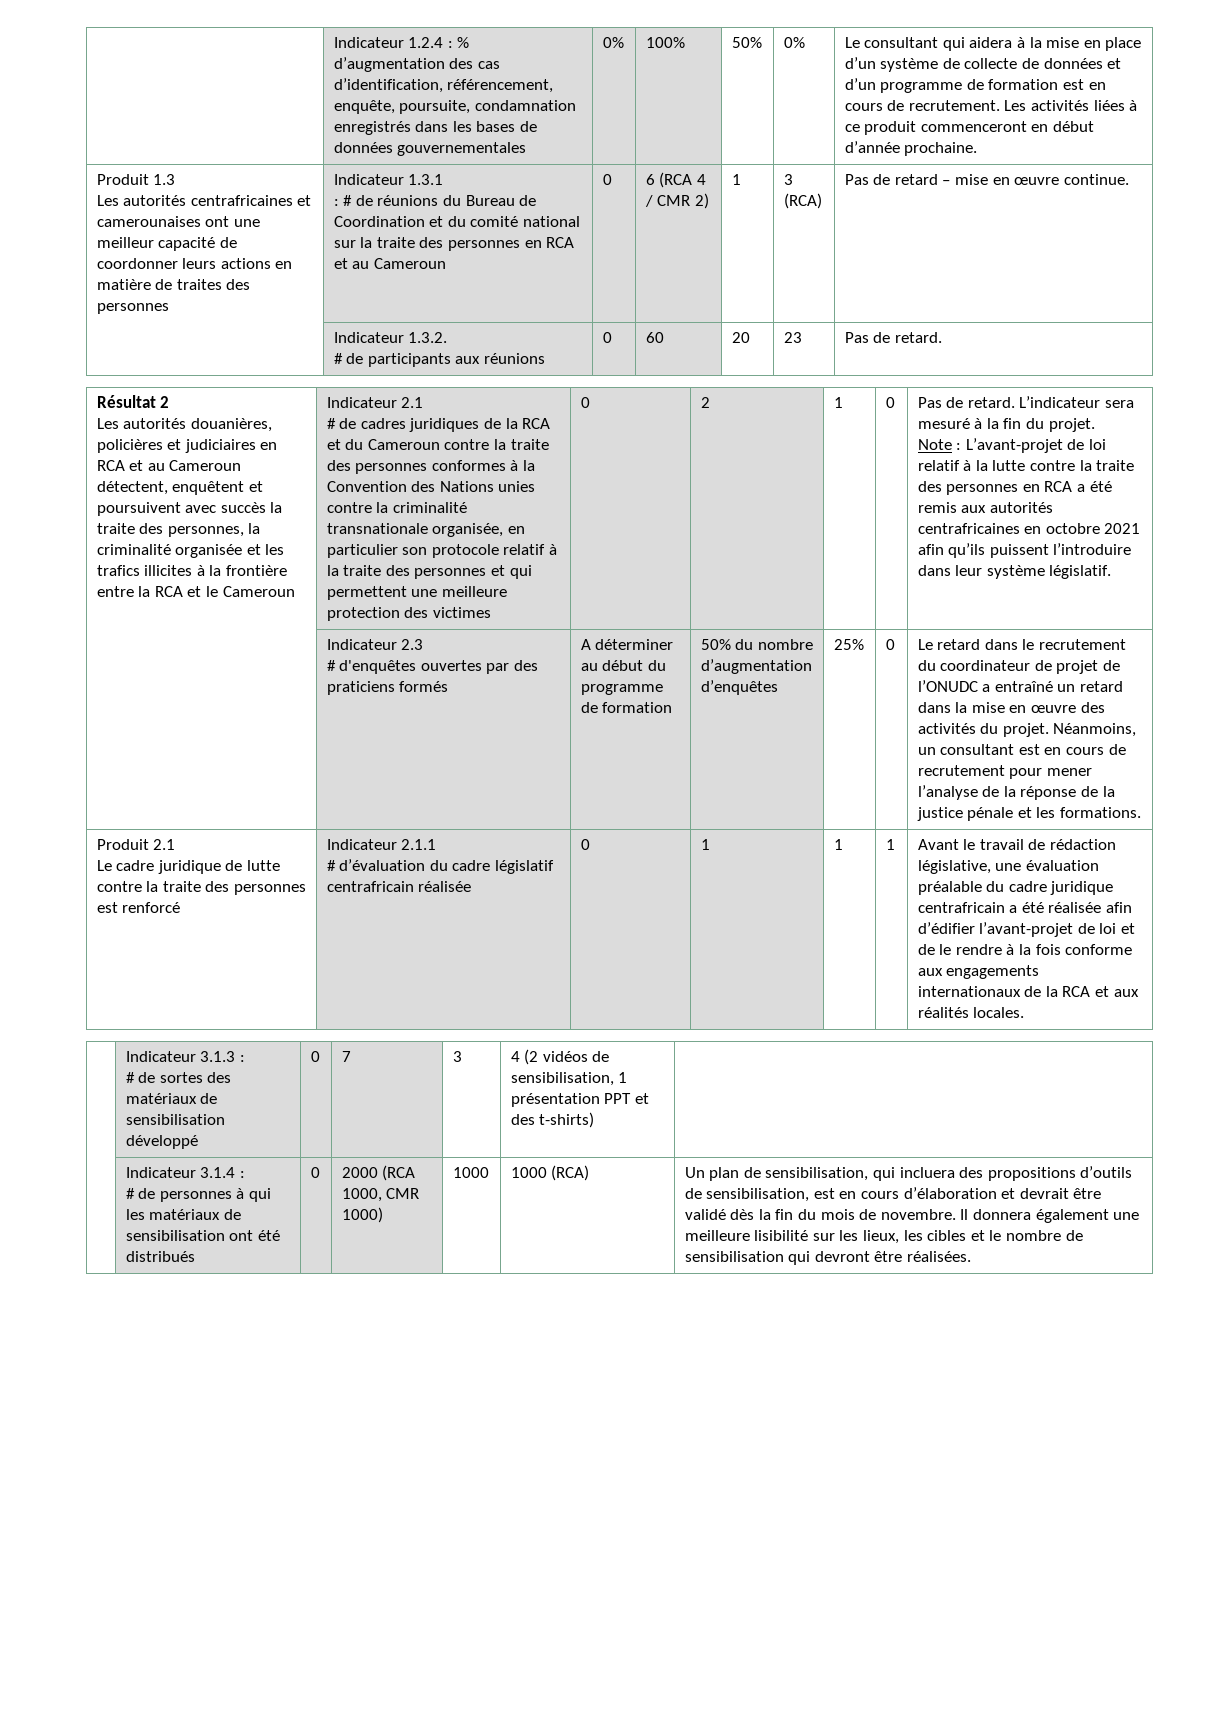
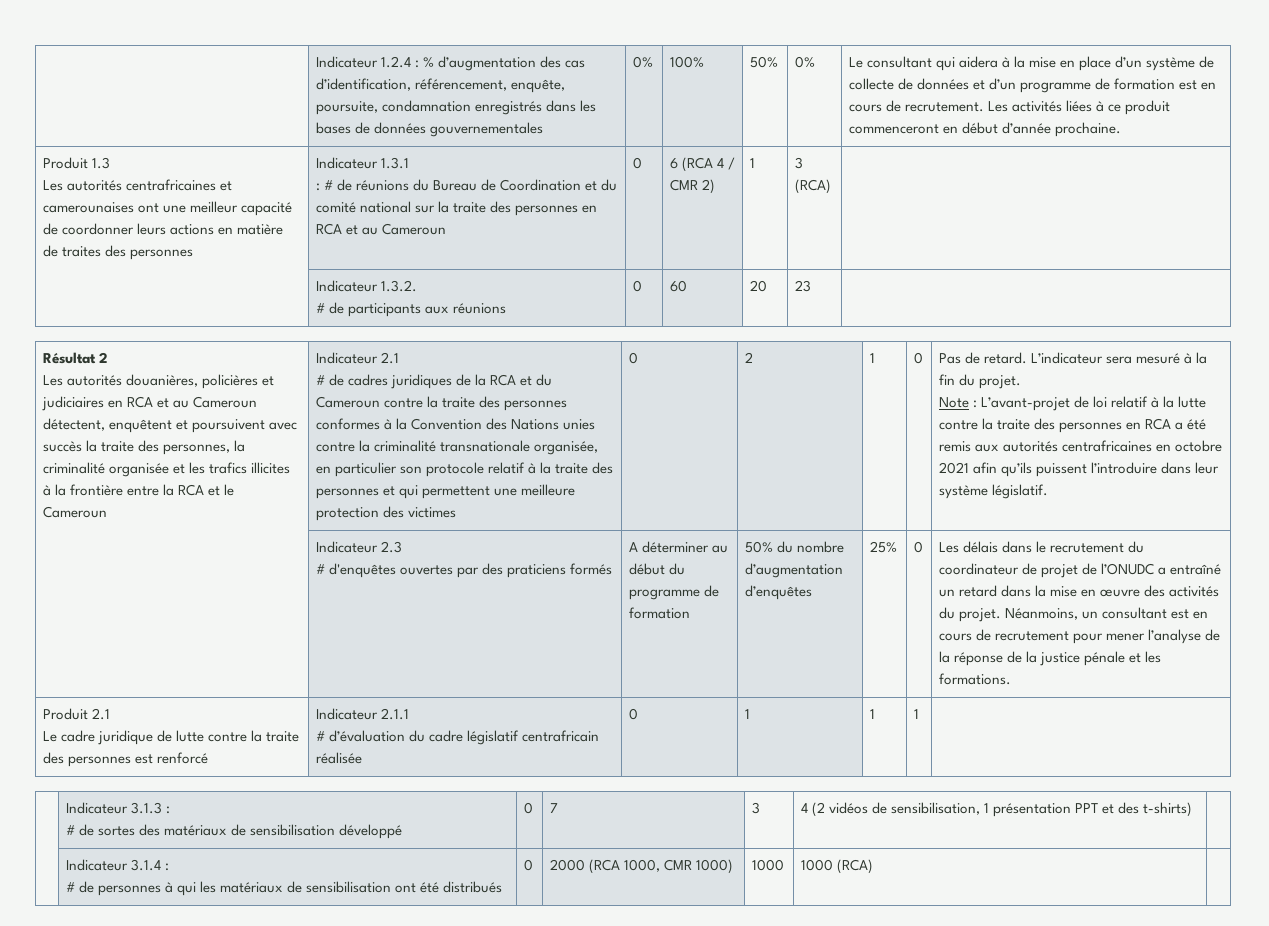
- Pas de retard – mise en œuvre continue.
  | Indicateur 1.3.2.
- # de participants aux réunions | 0 | 60 | 20 | 23 | Pas de retard.
+ # de participants aux réunions | 0 | 60 | 20 | 23 |
- Le retard dans le recrutement du coordinateur de projet de l’ONUDC a entraîné un retard dans la mise en œuvre des activités du projet.
+ Les délais dans le recrutement du coordinateur de projet de l’ONUDC a entraîné un retard dans la mise en œuvre des activités du projet.
- Avant le travail de rédaction législative, une évaluation préalable du cadre juridique centrafricain a été réalisée afin d’édifier l’avant-projet de loi et de le rendre à la fois conforme aux engagements internationaux de la RCA et aux réalités locales.
- Un plan de sensibilisation, qui incluera des propositions d’outils de sensibilisation, est en cours d’élaboration et devrait être validé dès la fin du mois de novembre. Il donnera également une meilleure lisibilité sur les lieux, les cibles et le nombre de sensibilisation qui devront être réalisées.

